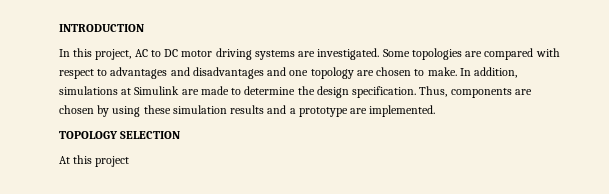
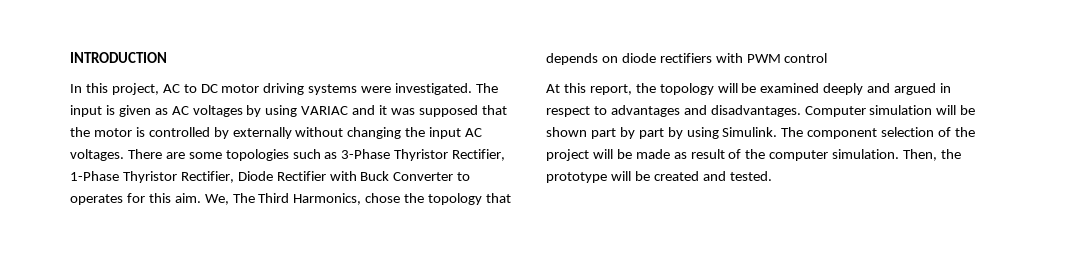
- In this project, AC to DC motor driving systems are investigated. Some topologies are compared with respect to advantages and disadvantages and one topology are chosen to make. In addition, simulations at Simulink are made to determine the design specification. Thus, components are chosen by using these simulation results and a prototype are implemented.
- TOPOLOGY SELECTION
- At this project
+ In this project, AC to DC motor driving systems were investigated. The input is given as AC voltages by using VARIAC and it was supposed that the motor is controlled by externally without changing the input AC voltages. There are some topologies such as 3-Phase Thyristor Rectifier, 1-Phase Thyristor Rectifier, Diode Rectifier with Buck Converter to operates for this aim. We, The Third Harmonics, chose the topology that depends on diode rectifiers with PWM control
+ At this report, the topology will be examined deeply and argued in respect to advantages and disadvantages. Computer simulation will be shown part by part by using Simulink. The component selection of the project will be made as result of the computer simulation. Then, the prototype will be created and tested.

